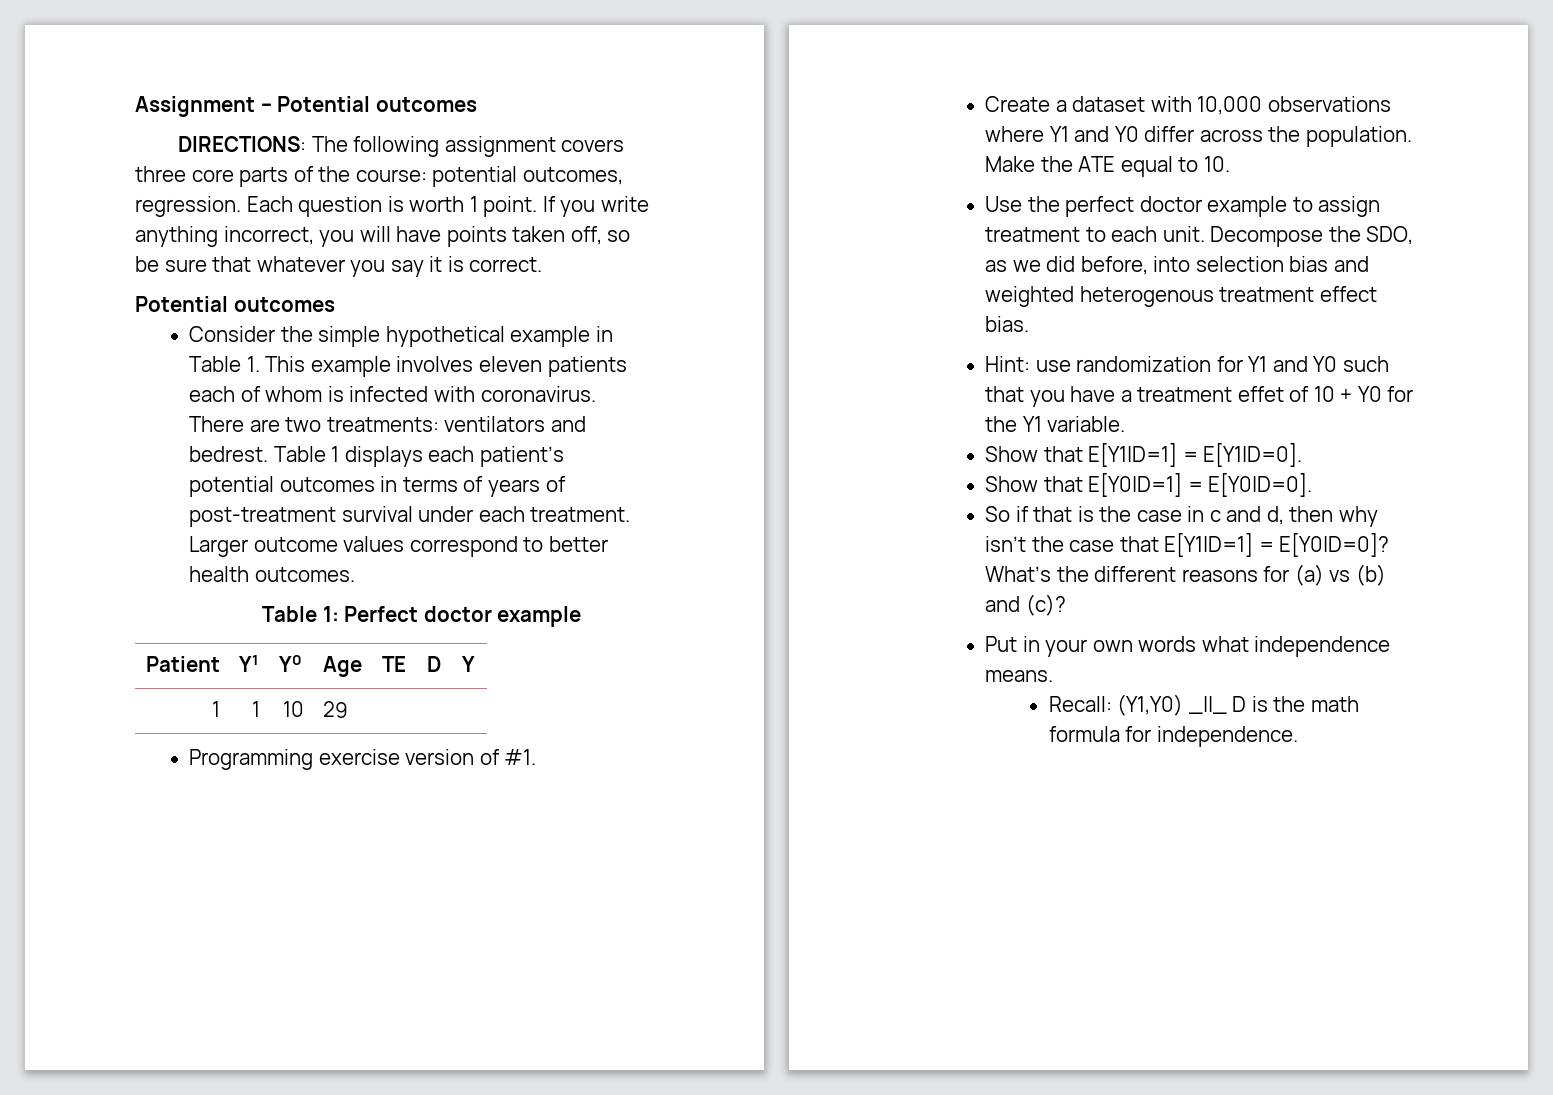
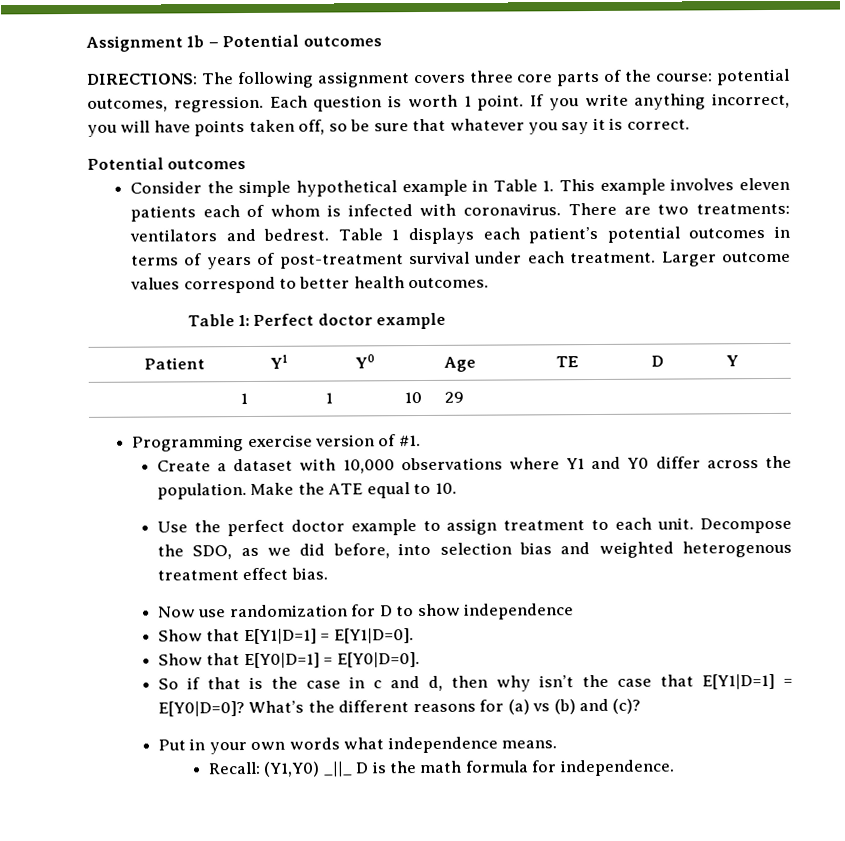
- Assignment – Potential outcomes
+ Assignment 1b – Potential outcomes
- Hint: use randomization for Y1 and Y0 such that you have a treatment effet of 10 + Y0 for the Y1 variable.
+ Now use randomization for D to show independence

